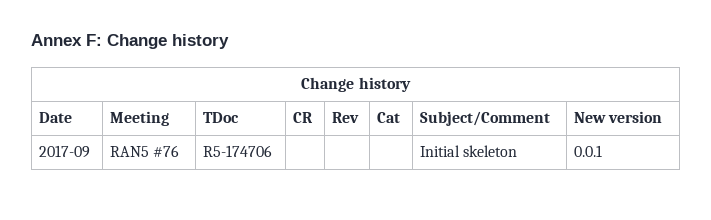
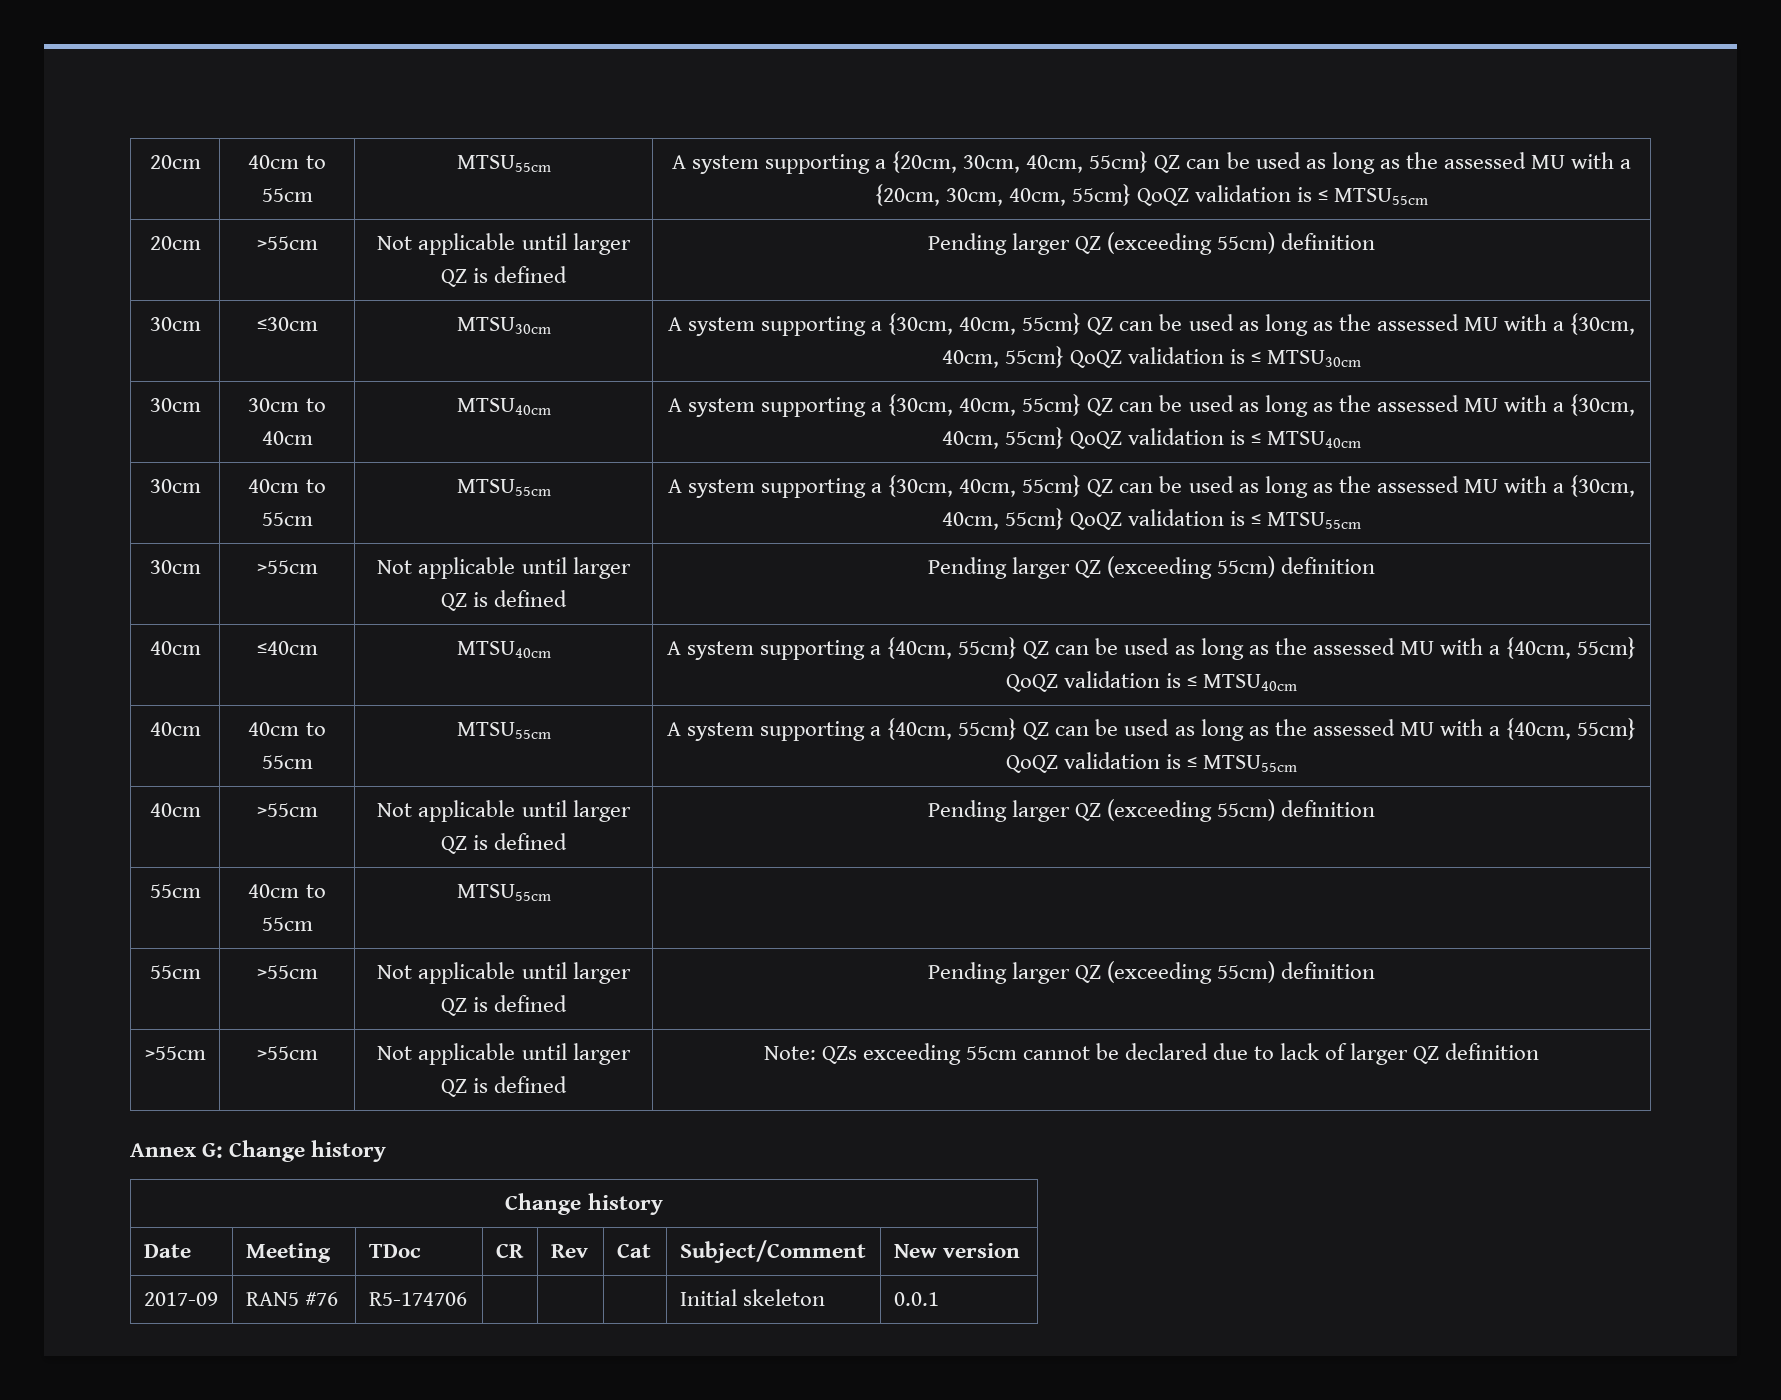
- Annex F: Change history
+ 20cm | 40cm to 55cm | MTSU55cm | A system supporting a {20cm, 30cm, 40cm, 55cm} QZ can be used as long as the assessed MU with a {20cm, 30cm, 40cm, 55cm} QoQZ validation is ≤ MTSU55cm
+ 20cm | >55cm | Not applicable until larger QZ is defined | Pending larger QZ (exceeding 55cm) definition
+ 30cm | ≤30cm | MTSU30cm | A system supporting a {30cm, 40cm, 55cm} QZ can be used as long as the assessed MU with a {30cm, 40cm, 55cm} QoQZ validation is ≤ MTSU30cm
+ 30cm | 30cm to 40cm | MTSU40cm | A system supporting a {30cm, 40cm, 55cm} QZ can be used as long as the assessed MU with a {30cm, 40cm, 55cm} QoQZ validation is ≤ MTSU40cm
+ 30cm | 40cm to 55cm | MTSU55cm | A system supporting a {30cm, 40cm, 55cm} QZ can be used as long as the assessed MU with a {30cm, 40cm, 55cm} QoQZ validation is ≤ MTSU55cm
+ 30cm | >55cm | Not applicable until larger QZ is defined | Pending larger QZ (exceeding 55cm) definition
+ 40cm | ≤40cm | MTSU40cm | A system supporting a {40cm, 55cm} QZ can be used as long as the assessed MU with a {40cm, 55cm} QoQZ validation is ≤ MTSU40cm
+ 40cm | 40cm to 55cm | MTSU55cm | A system supporting a {40cm, 55cm} QZ can be used as long as the assessed MU with a {40cm, 55cm} QoQZ validation is ≤ MTSU55cm
+ 40cm | >55cm | Not applicable until larger QZ is defined | Pending larger QZ (exceeding 55cm) definition
+ 55cm | 40cm to 55cm | MTSU55cm |
+ 55cm | >55cm | Not applicable until larger QZ is defined | Pending larger QZ (exceeding 55cm) definition
+ >55cm | >55cm | Not applicable until larger QZ is defined | Note: QZs exceeding 55cm cannot be declared due to lack of larger QZ definition
+ Annex G: Change history

